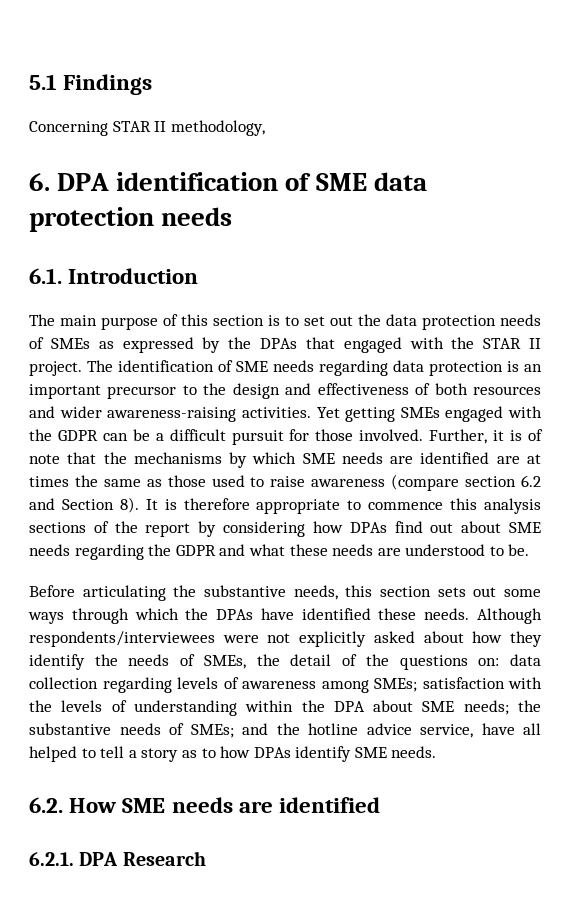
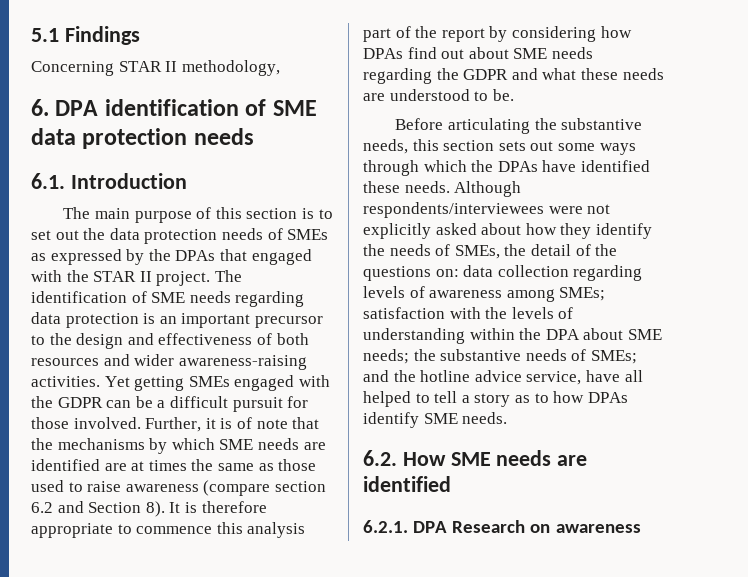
- It is therefore appropriate to commence this analysis sections of the report by considering how DPAs find out about SME needs regarding the GDPR and what these needs are understood to be.
+ It is therefore appropriate to commence this analysis part of the report by considering how DPAs find out about SME needs regarding the GDPR and what these needs are understood to be.
- 6.2.1. DPA Research
+ 6.2.1. DPA Research on awareness

